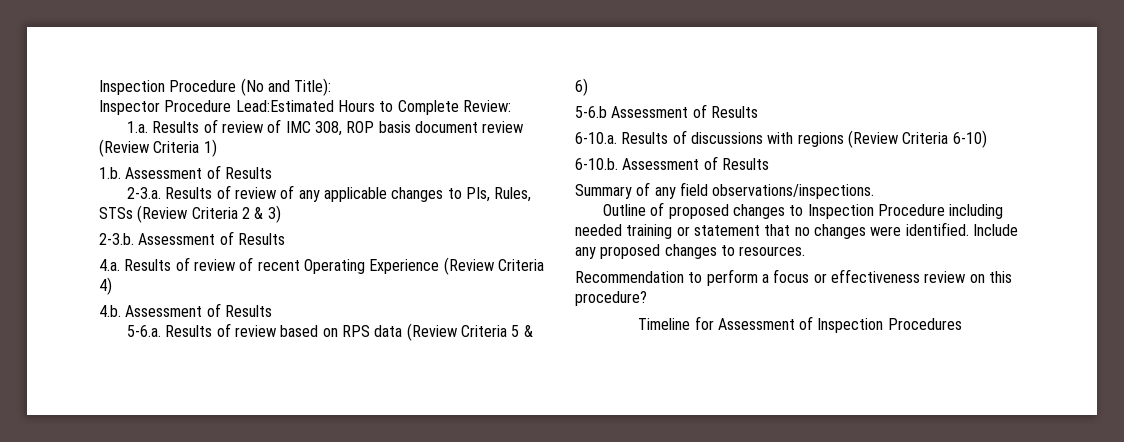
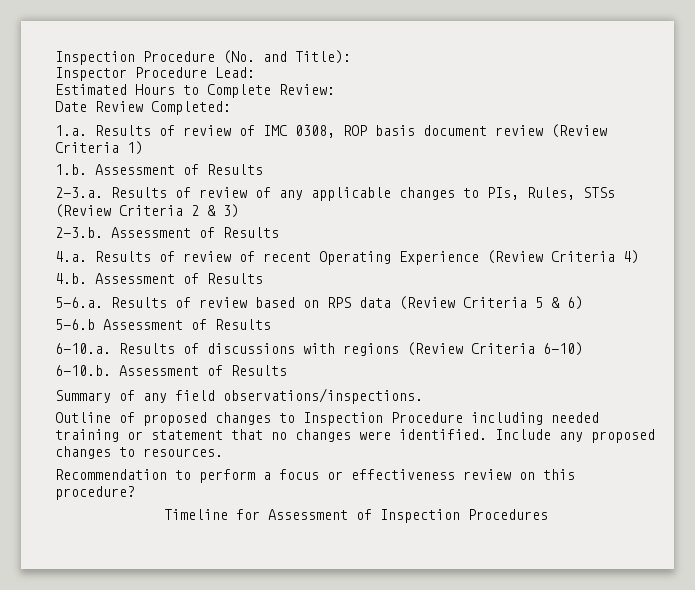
- Inspection Procedure (No and Title):
+ Inspection Procedure (No. and Title):
- Inspector Procedure Lead:Estimated Hours to Complete Review:
+ Inspector Procedure Lead:
+ Estimated Hours to Complete Review:
+ Date Review Completed:
- 1.a. Results of review of IMC 308, ROP basis document review (Review Criteria 1)
+ 1.a. Results of review of IMC 0308, ROP basis document review (Review Criteria 1)

